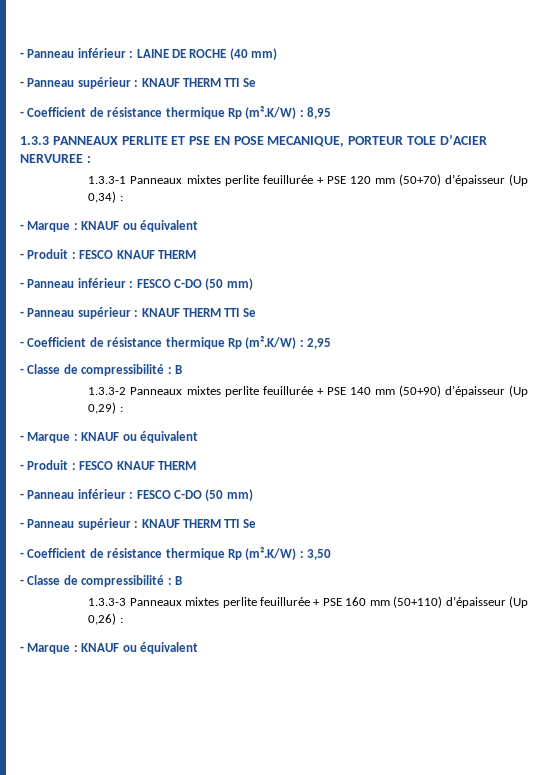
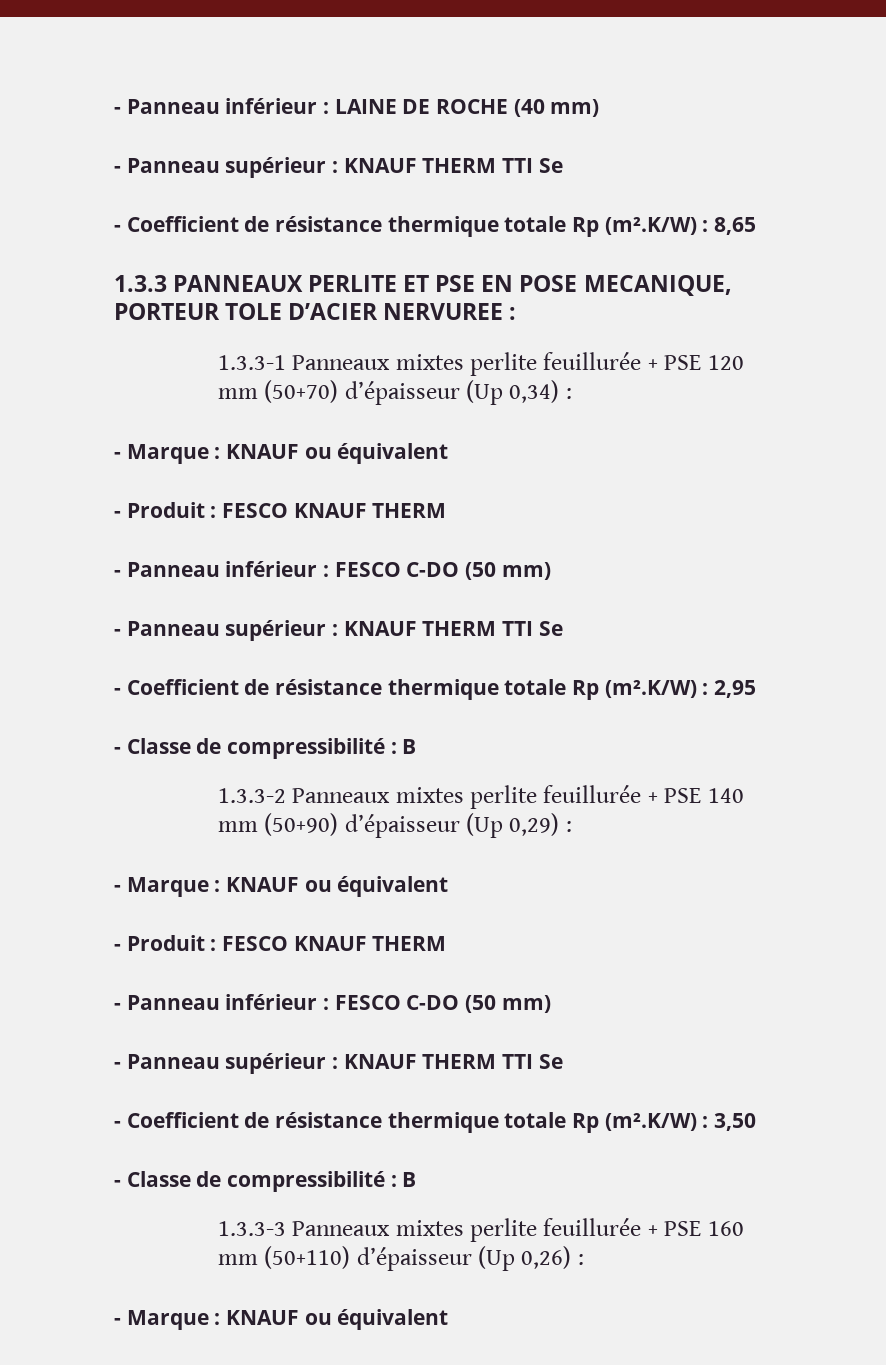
- - Coefficient de résistance thermique Rp (m².K/W) : 8,95
+ - Coefficient de résistance thermique totale Rp (m².K/W) : 8,65
- - Coefficient de résistance thermique Rp (m².K/W) : 2,95
+ - Coefficient de résistance thermique totale Rp (m².K/W) : 2,95
- - Coefficient de résistance thermique Rp (m².K/W) : 3,50
+ - Coefficient de résistance thermique totale Rp (m².K/W) : 3,50

